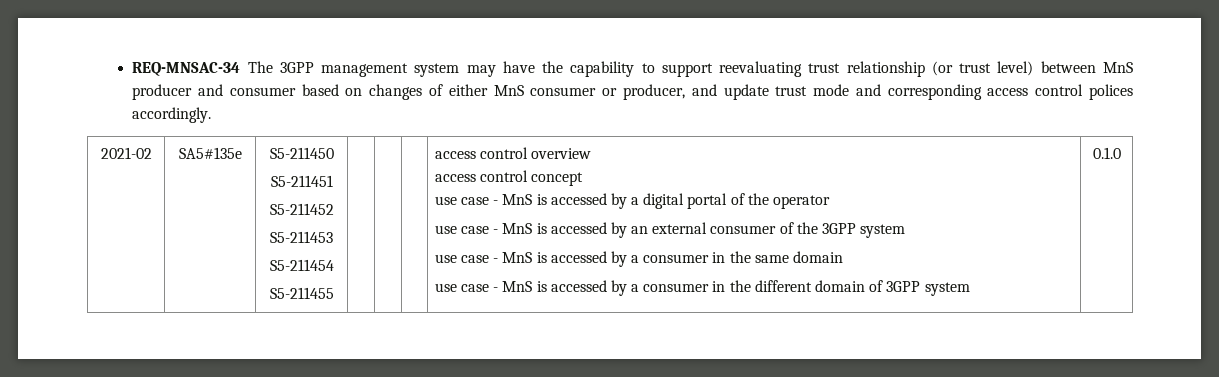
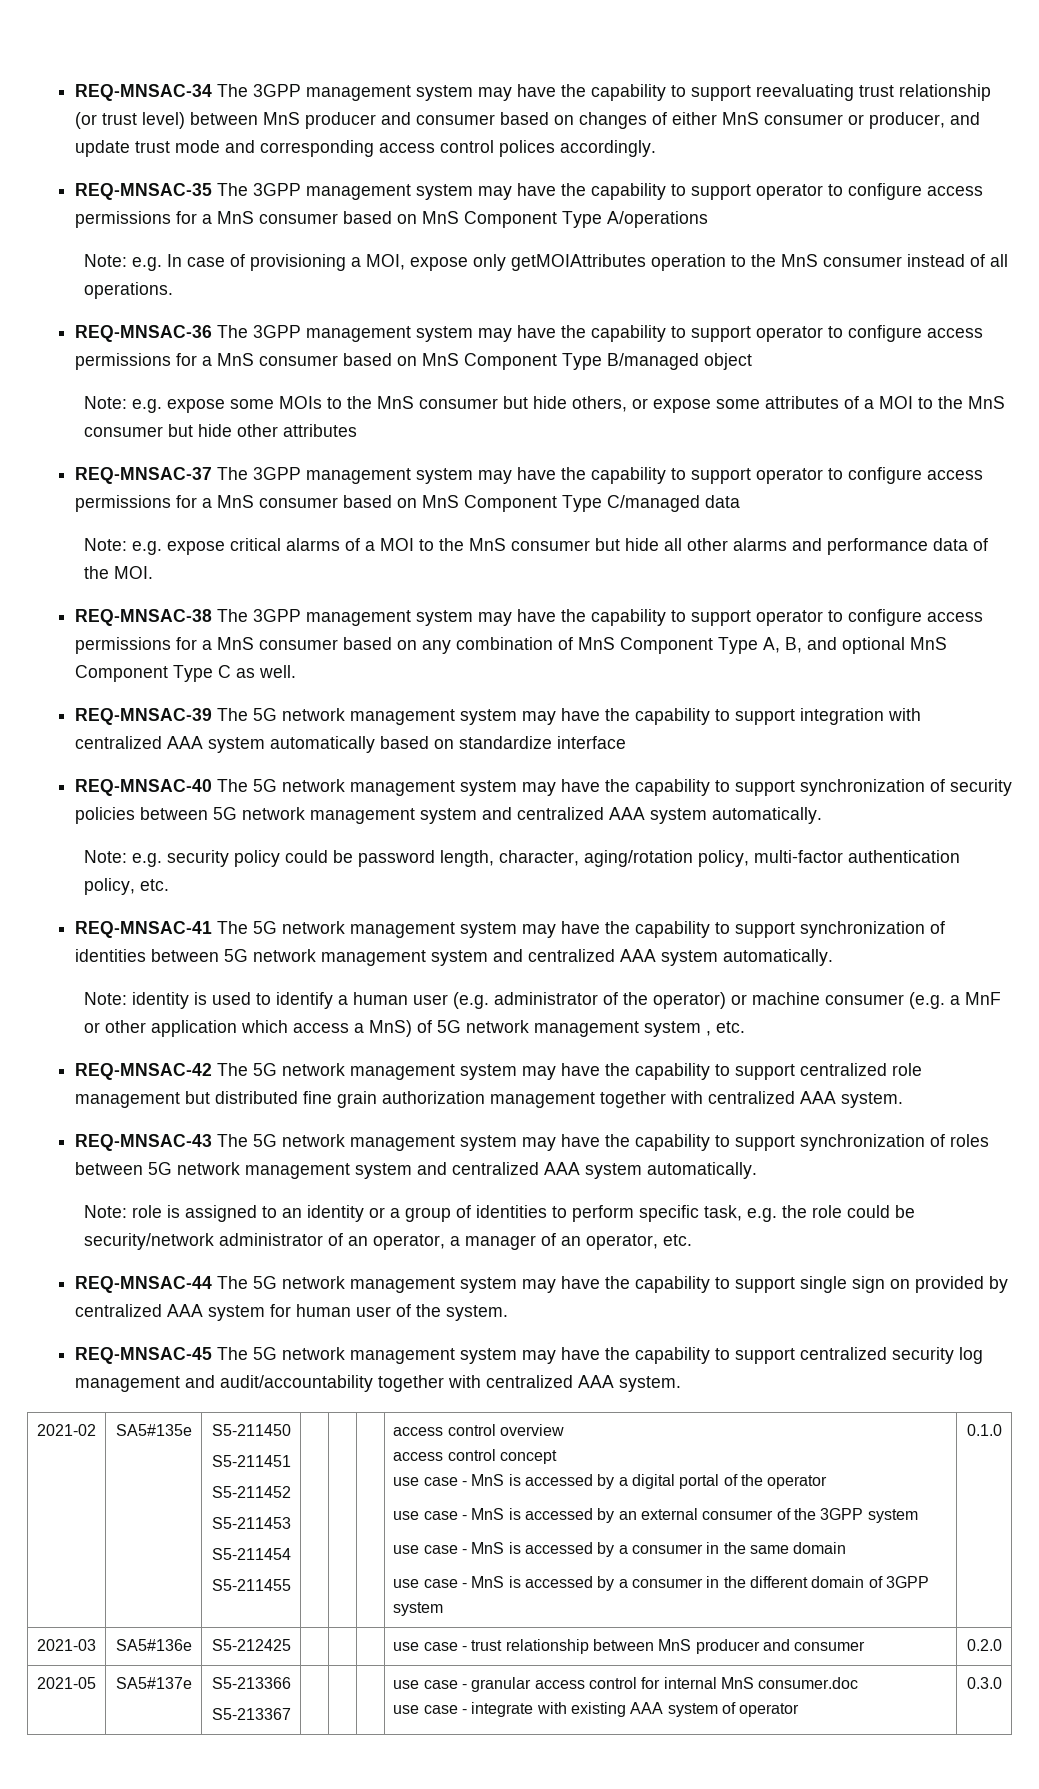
+ REQ-MNSAC-35 The 3GPP management system may have the capability to support operator to configure access permissions for a MnS consumer based on MnS Component Type A/operations
+ Note: e.g. In case of provisioning a MOI, expose only getMOIAttributes operation to the MnS consumer instead of all operations.
+ REQ-MNSAC-36 The 3GPP management system may have the capability to support operator to configure access permissions for a MnS consumer based on MnS Component Type B/managed object
+ Note: e.g. expose some MOIs to the MnS consumer but hide others, or expose some attributes of a MOI to the MnS consumer but hide other attributes
+ REQ-MNSAC-37 The 3GPP management system may have the capability to support operator to configure access permissions for a MnS consumer based on MnS Component Type C/managed data
+ Note: e.g. expose critical alarms of a MOI to the MnS consumer but hide all other alarms and performance data of the MOI.
+ REQ-MNSAC-38 The 3GPP management system may have the capability to support operator to configure access permissions for a MnS consumer based on any combination of MnS Component Type A, B, and optional MnS Component Type C as well.
+ REQ-MNSAC-39 The 5G network management system may have the capability to support integration with centralized AAA system automatically based on standardize interface
+ REQ-MNSAC-40 The 5G network management system may have the capability to support synchronization of security policies between 5G network management system and centralized AAA system automatically.
+ Note: e.g. security policy could be password length, character, aging/rotation policy, multi-factor authentication policy, etc.
+ REQ-MNSAC-41 The 5G network management system may have the capability to support synchronization of identities between 5G network management system and centralized AAA system automatically.
+ Note: identity is used to identify a human user (e.g. administrator of the operator) or machine consumer (e.g. a MnF or other application which access a MnS) of 5G network management system , etc.
+ REQ-MNSAC-42 The 5G network management system may have the capability to support centralized role management but distributed fine grain authorization management together with centralized AAA system.
+ REQ-MNSAC-43 The 5G network management system may have the capability to support synchronization of roles between 5G network management system and centralized AAA system automatically.
+ Note: role is assigned to an identity or a group of identities to perform specific task, e.g. the role could be security/network administrator of an operator, a manager of an operator, etc.
+ REQ-MNSAC-44 The 5G network management system may have the capability to support single sign on provided by centralized AAA system for human user of the system.
+ REQ-MNSAC-45 The 5G network management system may have the capability to support centralized security log management and audit/accountability together with centralized AAA system.
+ 2021-03 | SA5#136e | S5-212425 | | | | use case - trust relationship between MnS producer and consumer | 0.2.0
+ 2021-05 | SA5#137e | S5-213366
+ S5-213367 | | | | use case - granular access control for internal MnS consumer.doc
+ use case - integrate with existing AAA system of operator | 0.3.0

